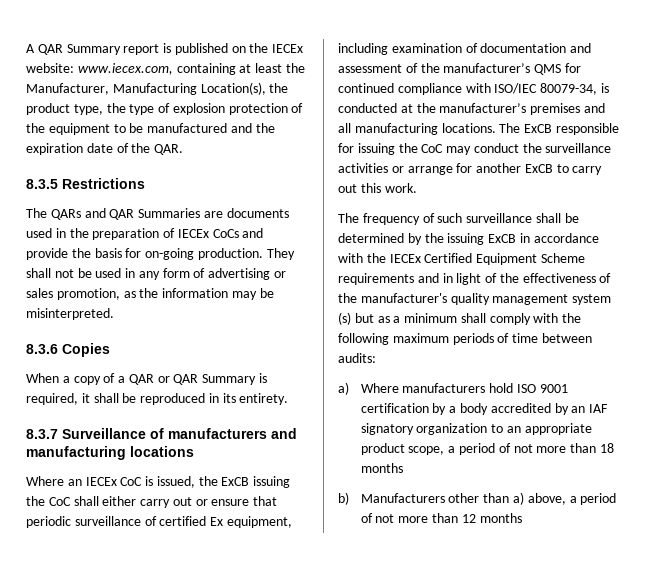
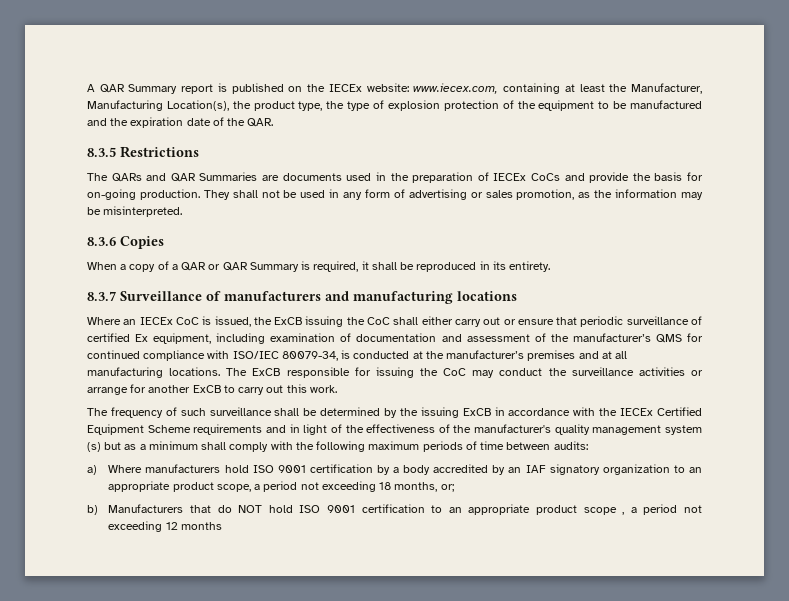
- Where an IECEx CoC is issued, the ExCB issuing the CoC shall either carry out or ensure that periodic surveillance of certified Ex equipment, including examination of documentation and assessment of the manufacturer’s QMS for continued compliance with ISO/IEC 80079-34, is conducted at the manufacturer’s premises and all manufacturing locations.
+ Where an IECEx CoC is issued, the ExCB issuing the CoC shall either carry out or ensure that periodic surveillance of certified Ex equipment, including examination of documentation and assessment of the manufacturer’s QMS for continued compliance with ISO/IEC 80079-34, is conducted at the manufacturer’s premises and at all manufacturing locations.
- a) Where manufacturers hold ISO 9001 certification by a body accredited by an IAF signatory organization to an appropriate product scope, a period of not more than 18 months
- b) Manufacturers other than a) above, a period of not more than 12 months
+ a) Where manufacturers hold ISO 9001 certification by a body accredited by an IAF signatory organization to an appropriate product scope, a period not exceeding 18 months, or;
+ b) Manufacturers that do NOT hold ISO 9001 certification to an appropriate product scope , a period not exceeding 12 months

